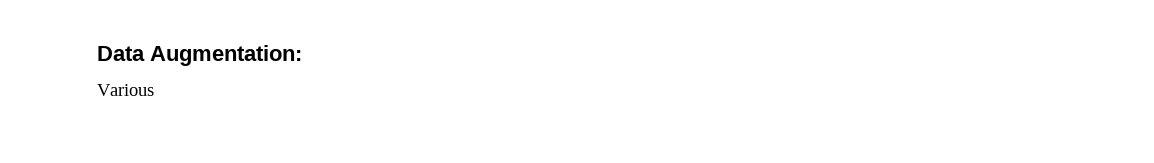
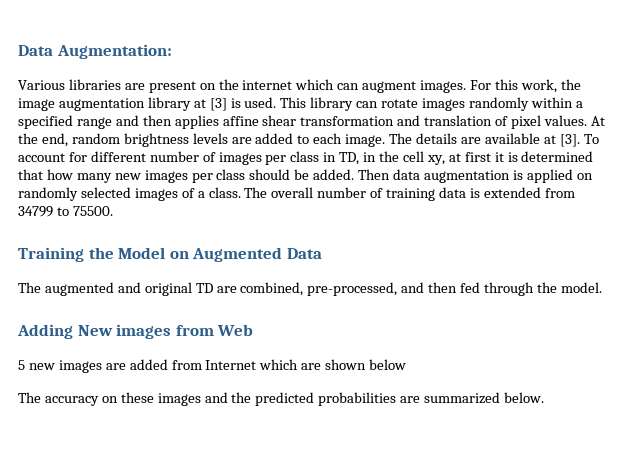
- Various
+ Various libraries are present on the internet which can augment images. For this work, the image augmentation library at [3] is used. This library can rotate images randomly within a specified range and then applies affine shear transformation and translation of pixel values. At the end, random brightness levels are added to each image. The details are available at [3]. To account for different number of images per class in TD, in the cell xy, at first it is determined that how many new images per class should be added. Then data augmentation is applied on randomly selected images of a class. The overall number of training data is extended from 34799 to 75500.
+ Training the Model on Augmented Data
+ The augmented and original TD are combined, pre-processed, and then fed through the model.
+ Adding New images from Web
+ 5 new images are added from Internet which are shown below
+ The accuracy on these images and the predicted probabilities are summarized below.

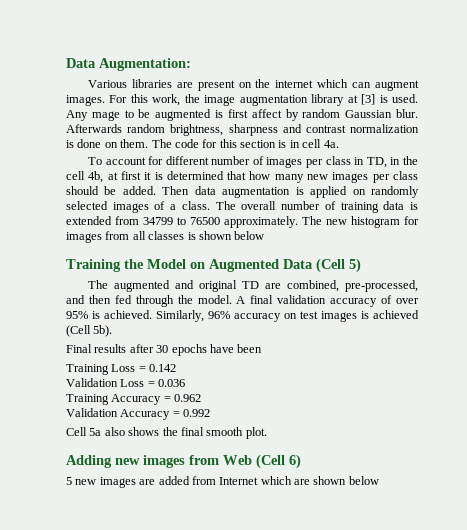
- This library can rotate images randomly within a specified range and then applies affine shear transformation and translation of pixel values. At the end, random brightness levels are added to each image. The details are available at [3]. To account for different number of images per class in TD, in the cell xy, at first it is determined that how many new images per class should be added.
+ Any mage to be augmented is first affect by random Gaussian blur. Afterwards random brightness, sharpness and contrast normalization is done on them. The code for this section is in cell 4a.
+ To account for different number of images per class in TD, in the cell 4b, at first it is determined that how many new images per class should be added.
- The overall number of training data is extended from 34799 to 75500.
+ The overall number of training data is extended from 34799 to 76500 approximately. The new histogram for images from all classes is shown below
- Training the Model on Augmented Data
+ Training the Model on Augmented Data (Cell 5)
+ A final validation accuracy of over 95% is achieved. Similarly, 96% accuracy on test images is achieved (Cell 5b).
+ Final results after 30 epochs have been
+ Training Loss = 0.142
+ Validation Loss = 0.036
+ Training Accuracy = 0.962
+ Validation Accuracy = 0.992
+ Cell 5a also shows the final smooth plot.
- Adding New images from Web
+ Adding new images from Web (Cell 6)
- The accuracy on these images and the predicted probabilities are summarized below.

